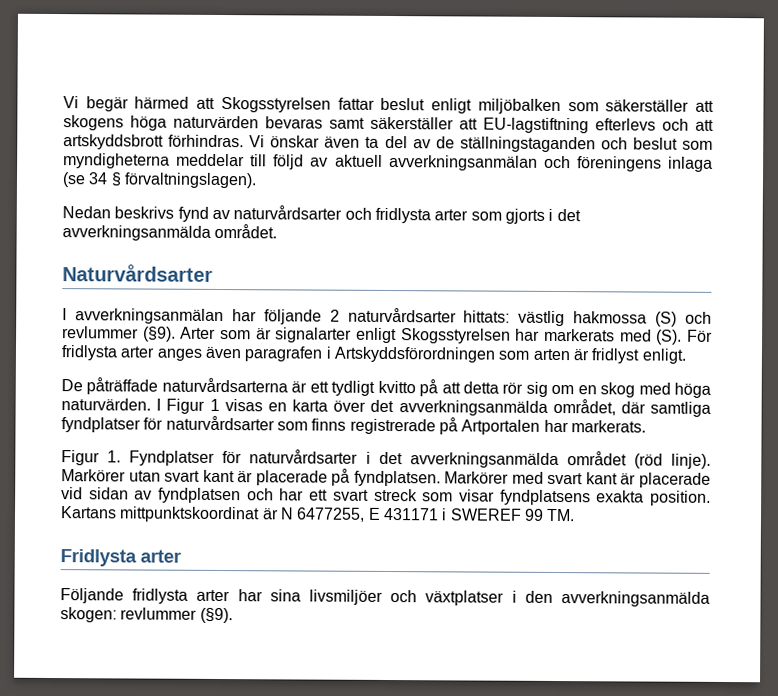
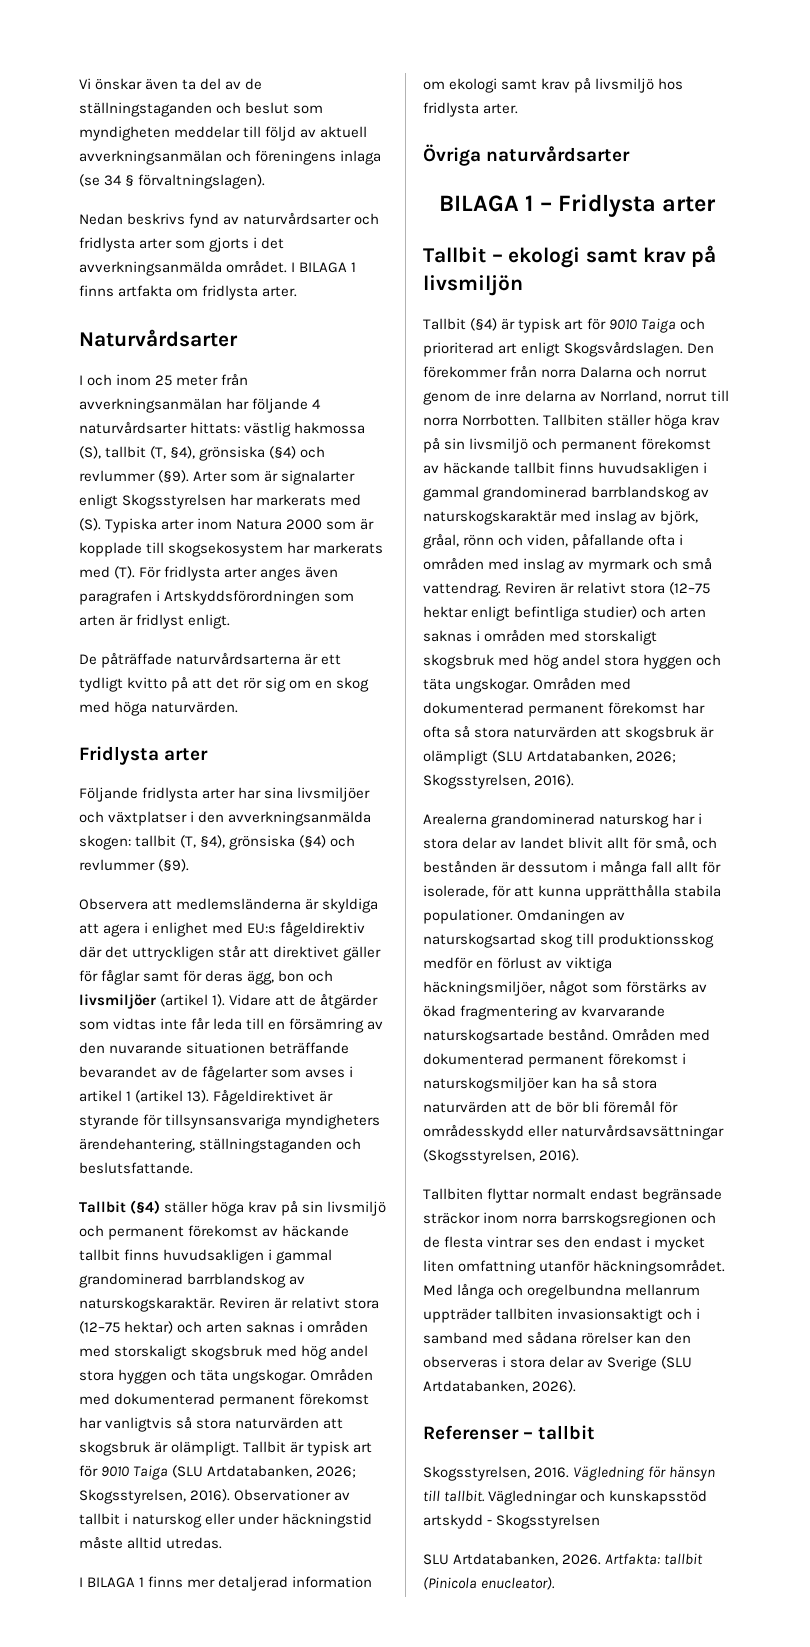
- Vi begär härmed att Skogsstyrelsen fattar beslut enligt miljöbalken som säkerställer att skogens höga naturvärden bevaras samt säkerställer att EU-lagstiftning efterlevs och att artskyddsbrott förhindras. Vi önskar även ta del av de ställningstaganden och beslut som myndigheterna meddelar till följd av aktuell avverkningsanmälan och föreningens inlaga (se 34 § förvaltningslagen).
+ Vi önskar även ta del av de ställningstaganden och beslut som myndigheten meddelar till följd av aktuell avverkningsanmälan och föreningens inlaga (se 34 § förvaltningslagen).
- Nedan beskrivs fynd av naturvårdsarter och fridlysta arter som gjorts i det avverkningsanmälda området.
+ Nedan beskrivs fynd av naturvårdsarter och fridlysta arter som gjorts i det avverkningsanmälda området. I BILAGA 1 finns artfakta om fridlysta arter.
  Naturvårdsarter
- I avverkningsanmälan har följande 2 naturvårdsarter hittats: västlig hakmossa (S) och revlummer (§9).
+ I och inom 25 meter från avverkningsanmälan har följande 4 naturvårdsarter hittats: västlig hakmossa (S), tallbit (T, §4), grönsiska (§4) och revlummer (§9).
- Arter som är signalarter enligt Skogsstyrelsen har markerats med (S). För fridlysta arter anges även paragrafen i Artskyddsförordningen som arten är fridlyst enligt.
+ Arter som är signalarter enligt Skogsstyrelsen har markerats med (S). Typiska arter inom Natura 2000 som är kopplade till skogsekosystem har markerats med (T). För fridlysta arter anges även paragrafen i Artskyddsförordningen som arten är fridlyst enligt.
- De påträffade naturvårdsarterna är ett tydligt kvitto på att detta rör sig om en skog med höga naturvärden. I Figur 1 visas en karta över det avverkningsanmälda området, där samtliga fyndplatser för naturvårdsarter som finns registrerade på Artportalen har markerats.
- Figur 1. Fyndplatser för naturvårdsarter i det avverkningsanmälda området (röd linje). Markörer utan svart kant är placerade på fyndplatsen. Markörer med svart kant är placerade vid sidan av fyndplatsen och har ett svart streck som visar fyndplatsens exakta position. Kartans mittpunktskoordinat är N 6477255, E 431171 i SWEREF 99 TM.
+ De påträffade naturvårdsarterna är ett tydligt kvitto på att det rör sig om en skog med höga naturvärden.
- Följande fridlysta arter har sina livsmiljöer och växtplatser i den avverkningsanmälda skogen: revlummer (§9).
+ Följande fridlysta arter har sina livsmiljöer och växtplatser i den avverkningsanmälda skogen: tallbit (T, §4), grönsiska (§4) och revlummer (§9).
+ Observera att medlemsländerna är skyldiga att agera i enlighet med EU:s fågeldirektiv där det uttryckligen står att direktivet gäller för fåglar samt för deras ägg, bon och livsmiljöer (artikel 1). Vidare att de åtgärder som vidtas inte får leda till en försämring av den nuvarande situationen beträffande bevarandet av de fågelarter som avses i artikel 1 (artikel 13). Fågeldirektivet är styrande för tillsynsansvariga myndigheters ärendehantering, ställningstaganden och beslutsfattande.
+ Tallbit (§4) ställer höga krav på sin livsmiljö och permanent förekomst av häckande tallbit finns huvudsakligen i gammal grandominerad barrblandskog av naturskogskaraktär. Reviren är relativt stora (12–75 hektar) och arten saknas i områden med storskaligt skogsbruk med hög andel stora hyggen och täta ungskogar. Områden med dokumenterad permanent förekomst har vanligtvis så stora naturvärden att skogsbruk är olämpligt. Tallbit är typisk art för 9010 Taiga (SLU Artdatabanken, 2026; Skogsstyrelsen, 2016). Observationer av tallbit i naturskog eller under häckningstid måste alltid utredas.
+ I BILAGA 1 finns mer detaljerad information om ekologi samt krav på livsmiljö hos fridlysta arter.
+ Övriga naturvårdsarter
+ BILAGA 1 – Fridlysta arter
+ Tallbit – ekologi samt krav på livsmiljön
+ Tallbit (§4) är typisk art för 9010 Taiga och prioriterad art enligt Skogsvårdslagen. Den förekommer från norra Dalarna och norrut genom de inre delarna av Norrland, norrut till norra Norrbotten. Tallbiten ställer höga krav på sin livsmiljö och permanent förekomst av häckande tallbit finns huvudsakligen i gammal grandominerad barrblandskog av naturskogskaraktär med inslag av björk, gråal, rönn och viden, påfallande ofta i områden med inslag av myrmark och små vattendrag. Reviren är relativt stora (12–75 hektar enligt befintliga studier) och arten saknas i områden med storskaligt skogsbruk med hög andel stora hyggen och täta ungskogar. Områden med dokumenterad permanent förekomst har ofta så stora naturvärden att skogsbruk är olämpligt (SLU Artdatabanken, 2026; Skogsstyrelsen, 2016).
+ Arealerna grandominerad naturskog har i stora delar av landet blivit allt för små, och bestånden är dessutom i många fall allt för isolerade, för att kunna upprätthålla stabila populationer. Omdaningen av naturskogsartad skog till produktionsskog medför en förlust av viktiga häckningsmiljöer, något som förstärks av ökad fragmentering av kvarvarande naturskogsartade bestånd. Områden med dokumenterad permanent förekomst i naturskogsmiljöer kan ha så stora naturvärden att de bör bli föremål för områdesskydd eller naturvårdsavsättningar (Skogsstyrelsen, 2016).
+ Tallbiten flyttar normalt endast begränsade sträckor inom norra barrskogsregionen och de flesta vintrar ses den endast i mycket liten omfattning utanför häckningsområdet. Med långa och oregelbundna mellanrum uppträder tallbiten invasionsaktigt och i samband med sådana rörelser kan den observeras i stora delar av Sverige (SLU Artdatabanken, 2026).
+ Referenser – tallbit
+ Skogsstyrelsen, 2016. Vägledning för hänsyn till tallbit. Vägledningar och kunskapsstöd artskydd - Skogsstyrelsen
+ SLU Artdatabanken, 2026. Artfakta: tallbit (Pinicola enucleator).

